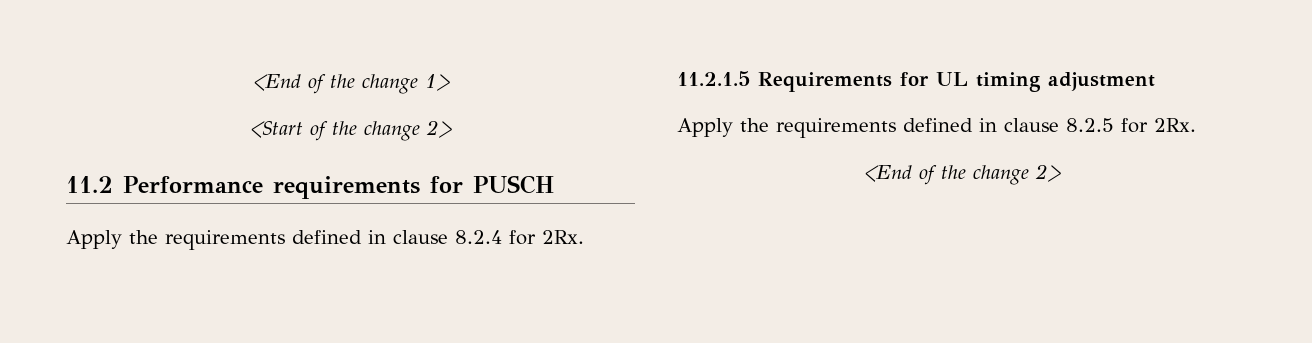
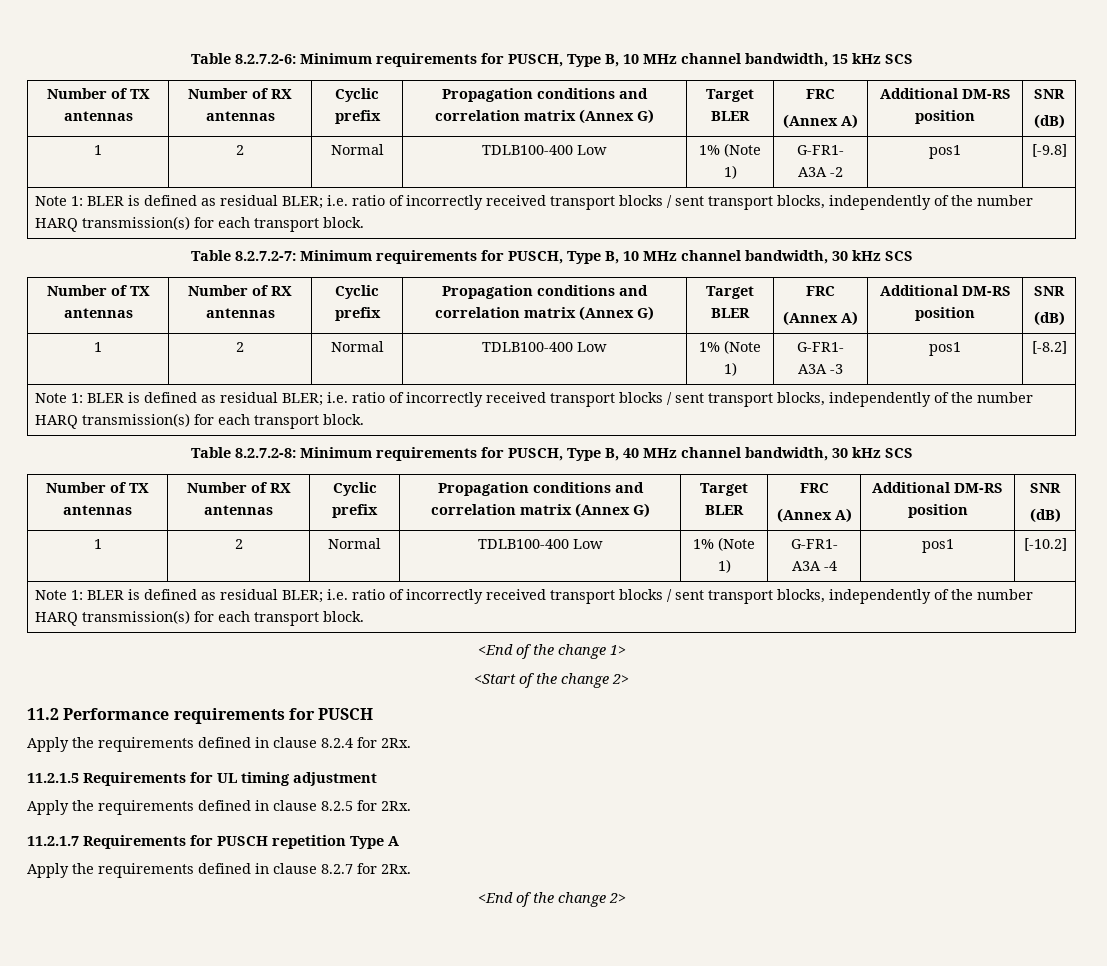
+ Table 8.2.7.2-6: Minimum requirements for PUSCH, Type B, 10 MHz channel bandwidth, 15 kHz SCS
+ Number of TX antennas | Number of RX antennas | Cyclic prefix | Propagation conditions and correlation matrix (Annex G) | Target BLER | FRC
+ (Annex A) | Additional DM-RS position | SNR
+ (dB)
+ 1 | 2 | Normal | TDLB100-400 Low | 1% (Note 1) | G-FR1- A3A -2 | pos1 | [-9.8]
+ Note 1: BLER is defined as residual BLER; i.e. ratio of incorrectly received transport blocks / sent transport blocks, independently of the number HARQ transmission(s) for each transport block.
+ Table 8.2.7.2-7: Minimum requirements for PUSCH, Type B, 10 MHz channel bandwidth, 30 kHz SCS
+ Number of TX antennas | Number of RX antennas | Cyclic prefix | Propagation conditions and correlation matrix (Annex G) | Target BLER | FRC
+ (Annex A) | Additional DM-RS position | SNR
+ (dB)
+ 1 | 2 | Normal | TDLB100-400 Low | 1% (Note 1) | G-FR1- A3A -3 | pos1 | [-8.2]
+ Note 1: BLER is defined as residual BLER; i.e. ratio of incorrectly received transport blocks / sent transport blocks, independently of the number HARQ transmission(s) for each transport block.
+ Table 8.2.7.2-8: Minimum requirements for PUSCH, Type B, 40 MHz channel bandwidth, 30 kHz SCS
+ Number of TX antennas | Number of RX antennas | Cyclic prefix | Propagation conditions and correlation matrix (Annex G) | Target BLER | FRC
+ (Annex A) | Additional DM-RS position | SNR
+ (dB)
+ 1 | 2 | Normal | TDLB100-400 Low | 1% (Note 1) | G-FR1- A3A -4 | pos1 | [-10.2]
+ Note 1: BLER is defined as residual BLER; i.e. ratio of incorrectly received transport blocks / sent transport blocks, independently of the number HARQ transmission(s) for each transport block.
+ 11.2.1.7 Requirements for PUSCH repetition Type A
+ Apply the requirements defined in clause 8.2.7 for 2Rx.

